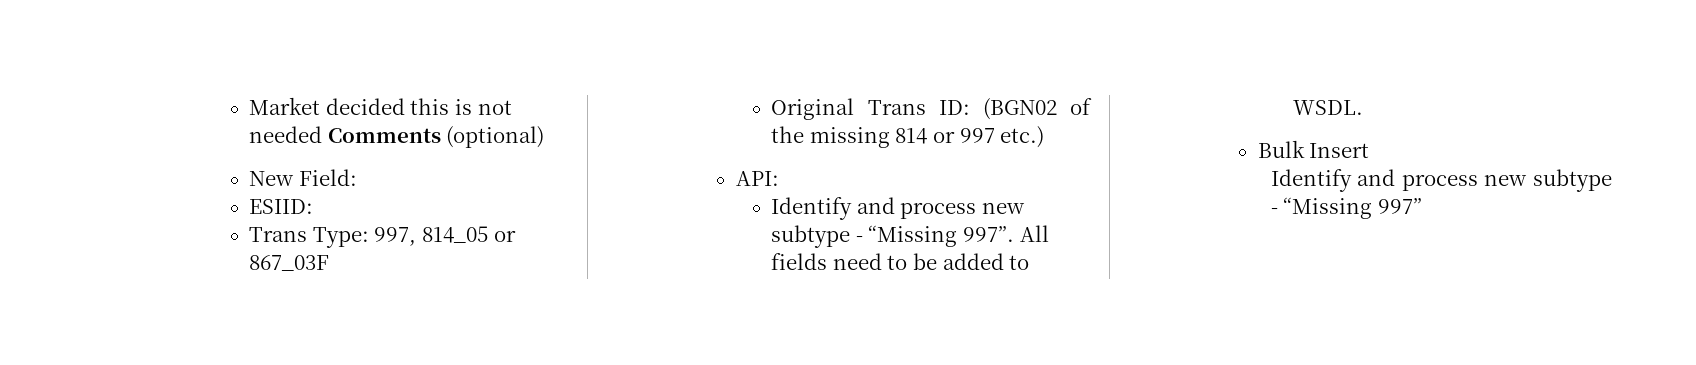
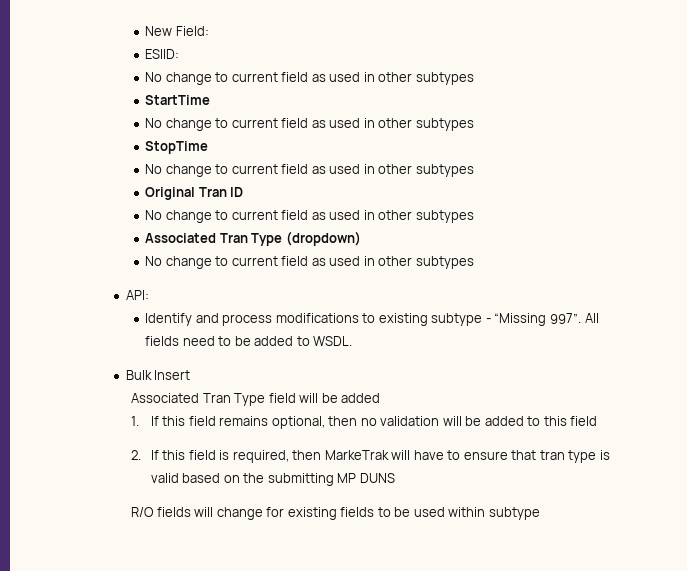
- Market decided this is not needed Comments (optional)
  New Field:
  ESIID:
- Trans Type: 997, 814_05 or 867_03F
- Original Trans ID: (BGN02 of the missing 814 or 997 etc.)
+ No change to current field as used in other subtypes
+ StartTime
+ No change to current field as used in other subtypes
+ StopTime
+ No change to current field as used in other subtypes
+ Original Tran ID
+ No change to current field as used in other subtypes
+ Associated Tran Type (dropdown)
+ No change to current field as used in other subtypes
- Identify and process new subtype - “Missing 997”.
+ Identify and process modifications to existing subtype - “Missing 997”.
- Identify and process new subtype - “Missing 997”
+ Associated Tran Type field will be added
+ 1. If this field remains optional, then no validation will be added to this field
+ 2. If this field is required, then MarkeTrak will have to ensure that tran type is valid based on the submitting MP DUNS
+ R/O fields will change for existing fields to be used within subtype

